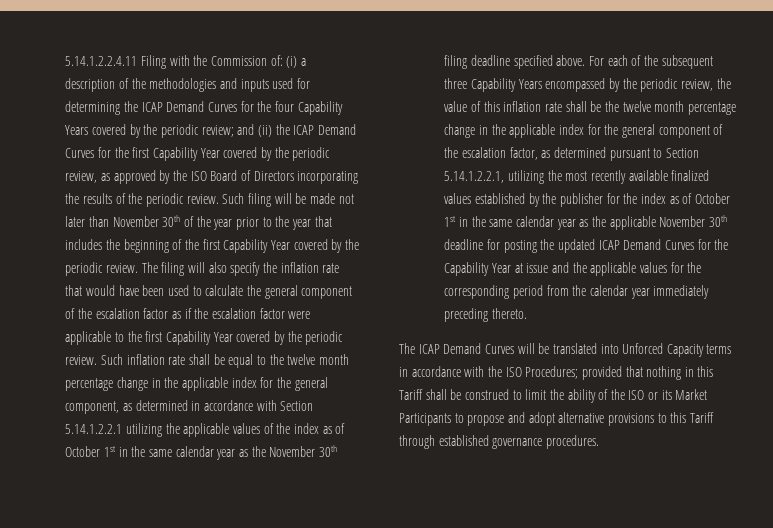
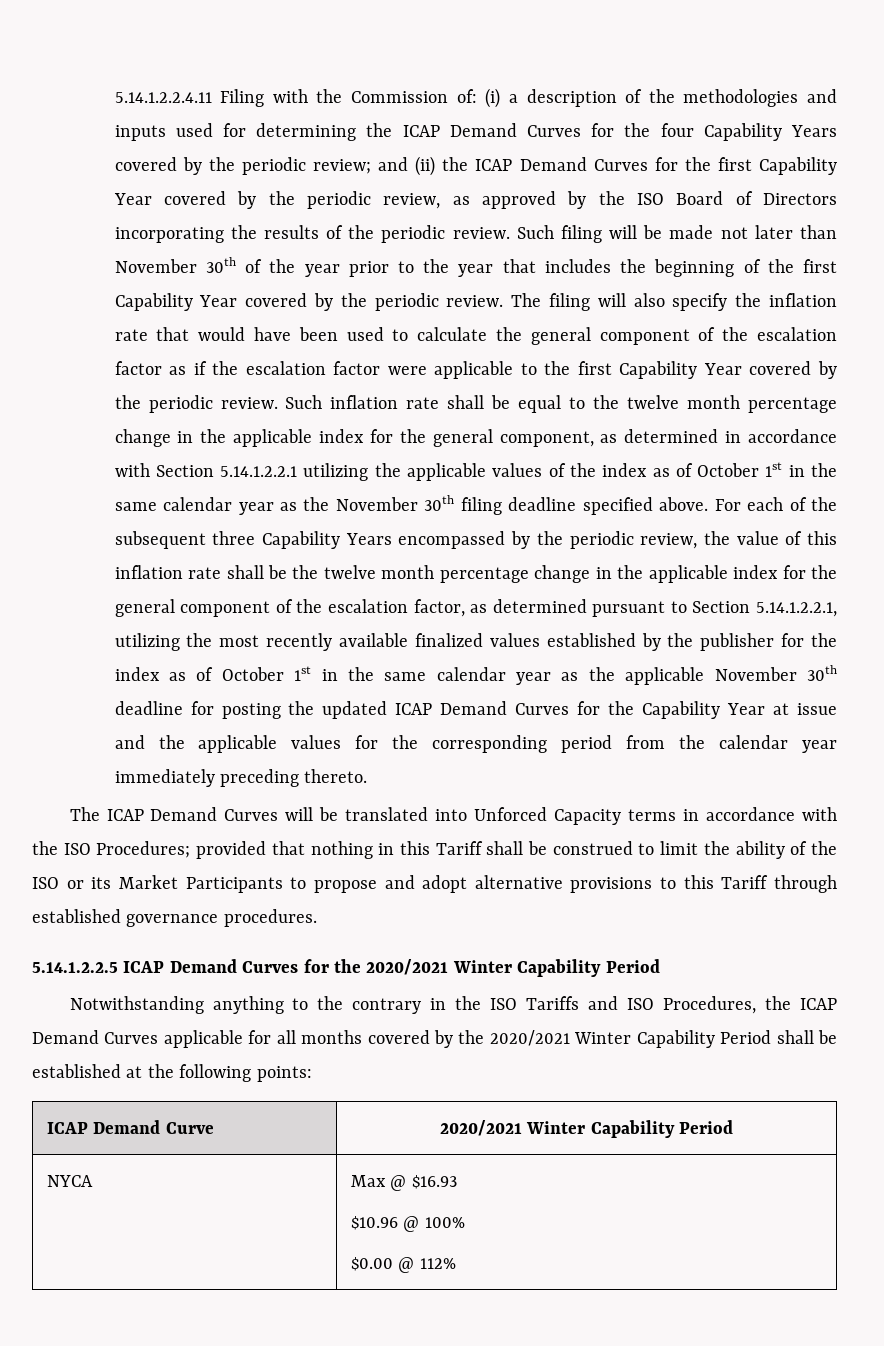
+ 5.14.1.2.2.5 ICAP Demand Curves for the 2020/2021 Winter Capability Period
+ Notwithstanding anything to the contrary in the ISO Tariffs and ISO Procedures, the ICAP Demand Curves applicable for all months covered by the 2020/2021 Winter Capability Period shall be established at the following points:
+ ICAP Demand Curve | 2020/2021 Winter Capability Period
+ NYCA | Max @ $16.93
+ $10.96 @ 100%
+ $0.00 @ 112%

